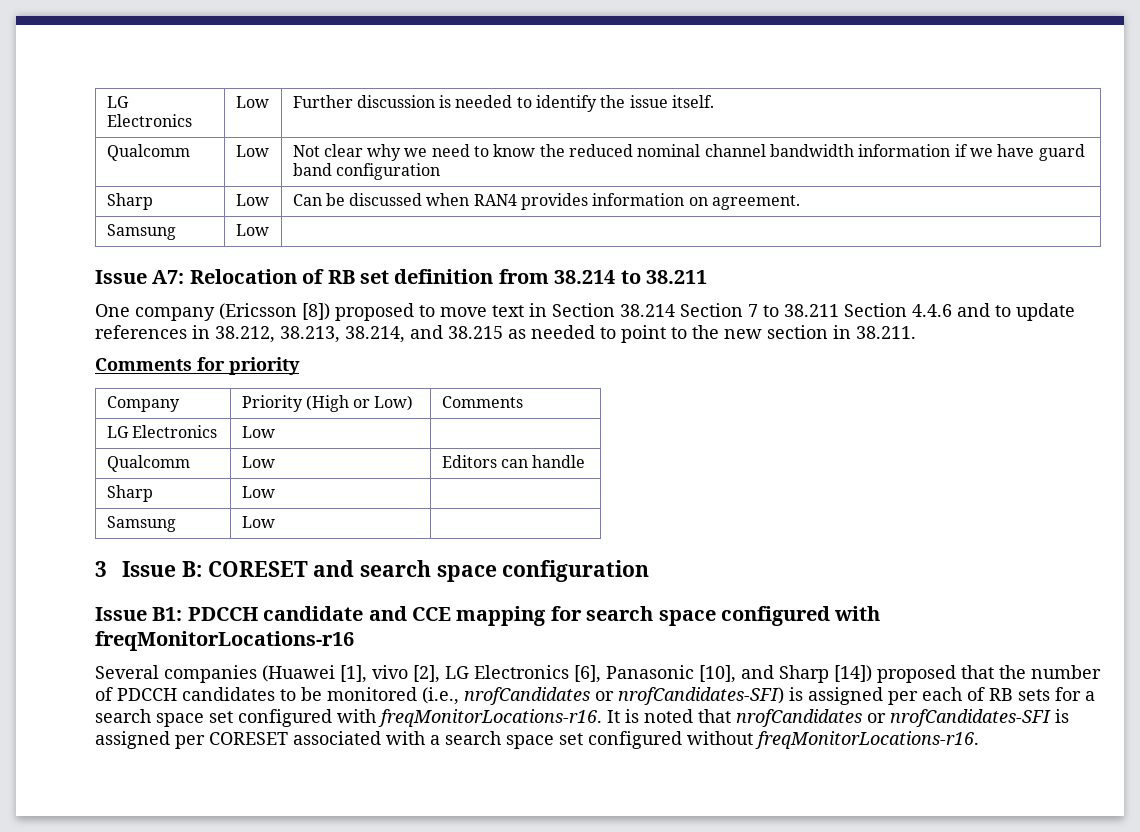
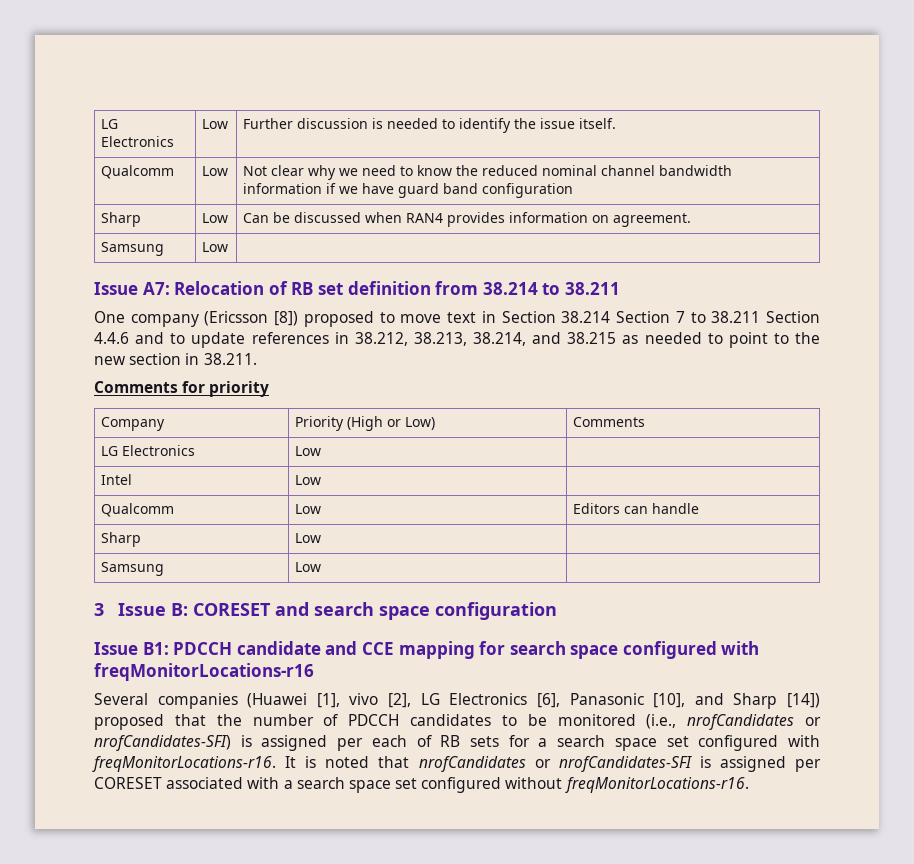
+ Intel | Low |

